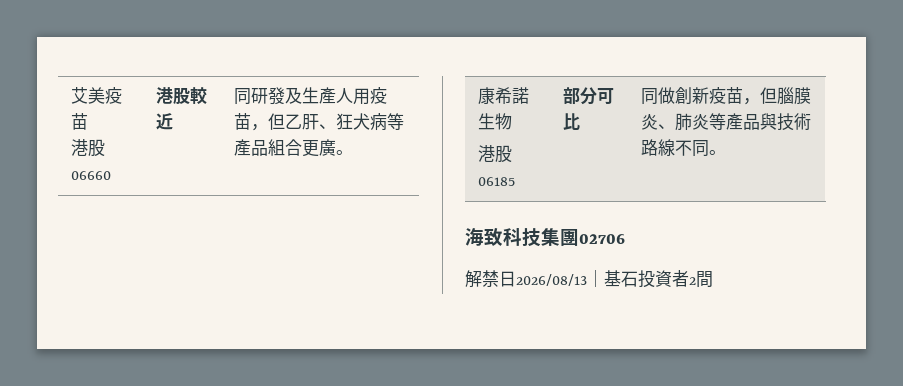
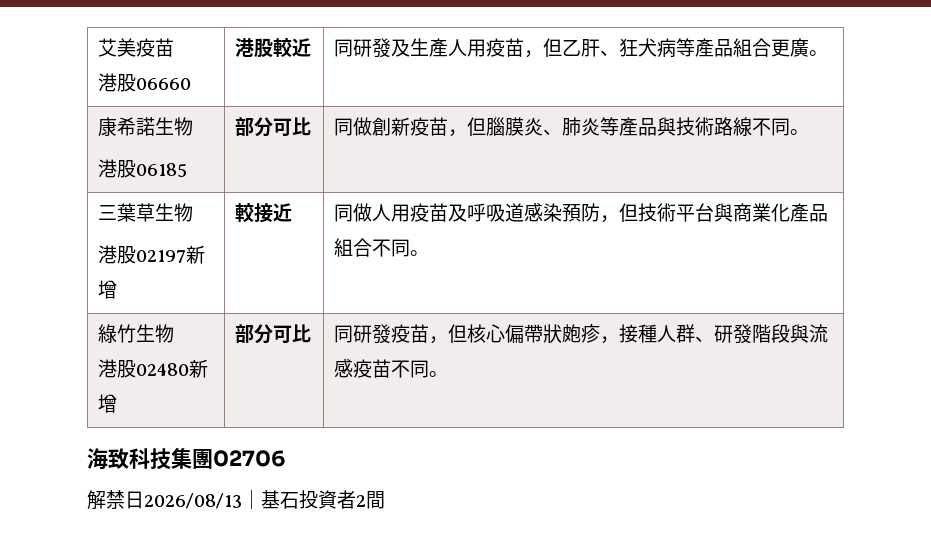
+ 三葉草生物
+ 港股02197新增 | 較接近 | 同做人用疫苗及呼吸道感染預防，但技術平台與商業化產品組合不同。
+ 綠竹生物
+ 港股02480新增 | 部分可比 | 同研發疫苗，但核心偏帶狀皰疹，接種人群、研發階段與流感疫苗不同。

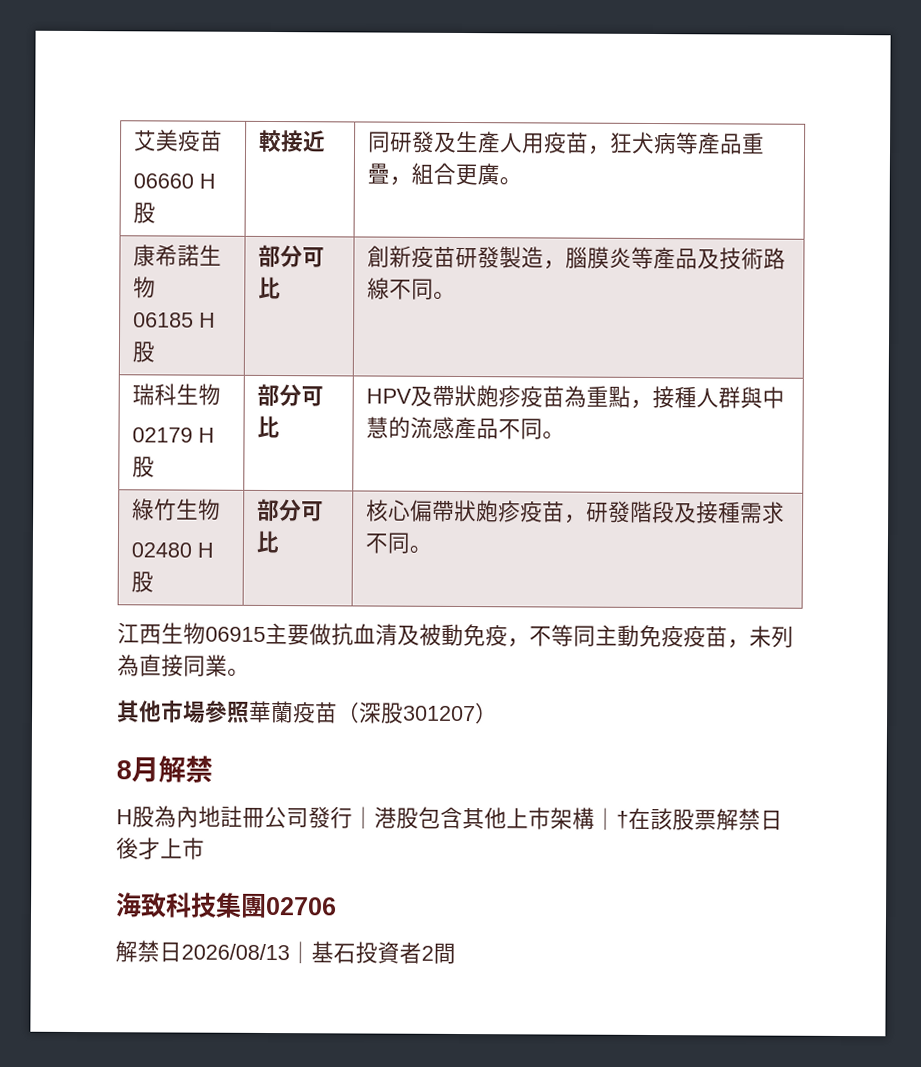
  艾美疫苗
- 港股06660 | 港股較近 | 同研發及生產人用疫苗，但乙肝、狂犬病等產品組合更廣。
+ 06660 H股 | 較接近 | 同研發及生產人用疫苗，狂犬病等產品重疊，組合更廣。
  康希諾生物
- 港股06185 | 部分可比 | 同做創新疫苗，但腦膜炎、肺炎等產品與技術路線不同。
+ 06185 H股 | 部分可比 | 創新疫苗研發製造，腦膜炎等產品及技術路線不同。
- 三葉草生物
- 港股02197新增 | 較接近 | 同做人用疫苗及呼吸道感染預防，但技術平台與商業化產品組合不同。
+ 瑞科生物
+ 02179 H股 | 部分可比 | HPV及帶狀皰疹疫苗為重點，接種人群與中慧的流感產品不同。
  綠竹生物
- 港股02480新增 | 部分可比 | 同研發疫苗，但核心偏帶狀皰疹，接種人群、研發階段與流感疫苗不同。
+ 02480 H股 | 部分可比 | 核心偏帶狀皰疹疫苗，研發階段及接種需求不同。
+ 江西生物06915主要做抗血清及被動免疫，不等同主動免疫疫苗，未列為直接同業。
+ 其他市場參照華蘭疫苗（深股301207）
+ 8月解禁
+ H股為內地註冊公司發行｜港股包含其他上市架構｜†在該股票解禁日後才上市

